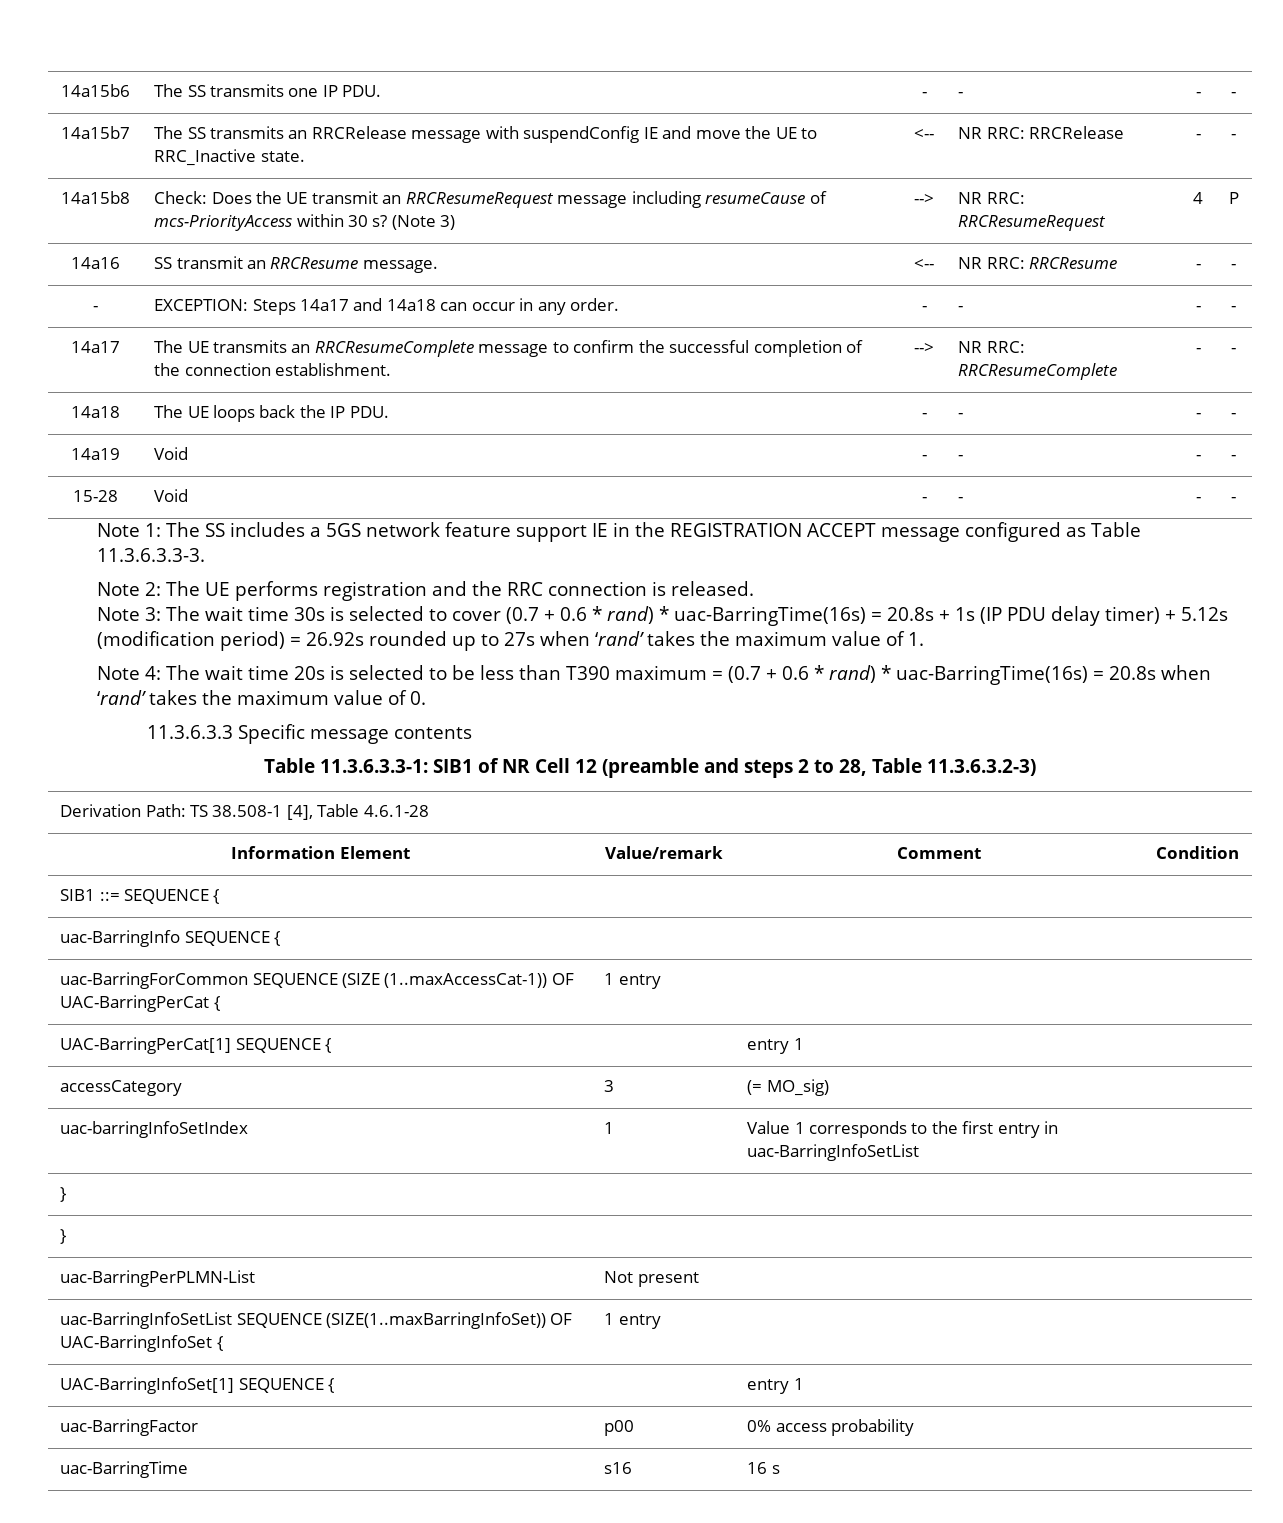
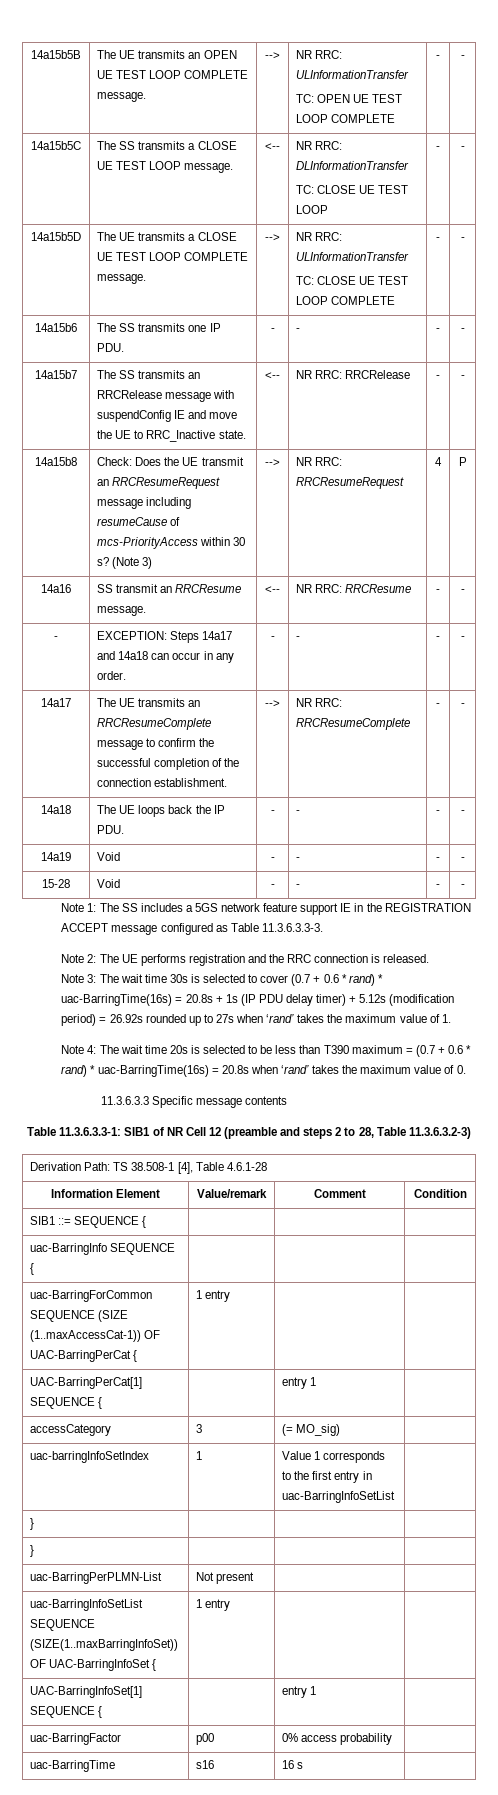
+ 14a15b5B | The UE transmits an OPEN UE TEST LOOP COMPLETE message. | --> | NR RRC: ULInformationTransfer
+ TC: OPEN UE TEST LOOP COMPLETE | - | -
+ 14a15b5C | The SS transmits a CLOSE UE TEST LOOP message. | <-- | NR RRC: DLInformationTransfer
+ TC: CLOSE UE TEST LOOP | - | -
+ 14a15b5D | The UE transmits a CLOSE UE TEST LOOP COMPLETE message. | --> | NR RRC: ULInformationTransfer
+ TC: CLOSE UE TEST LOOP COMPLETE | - | -

